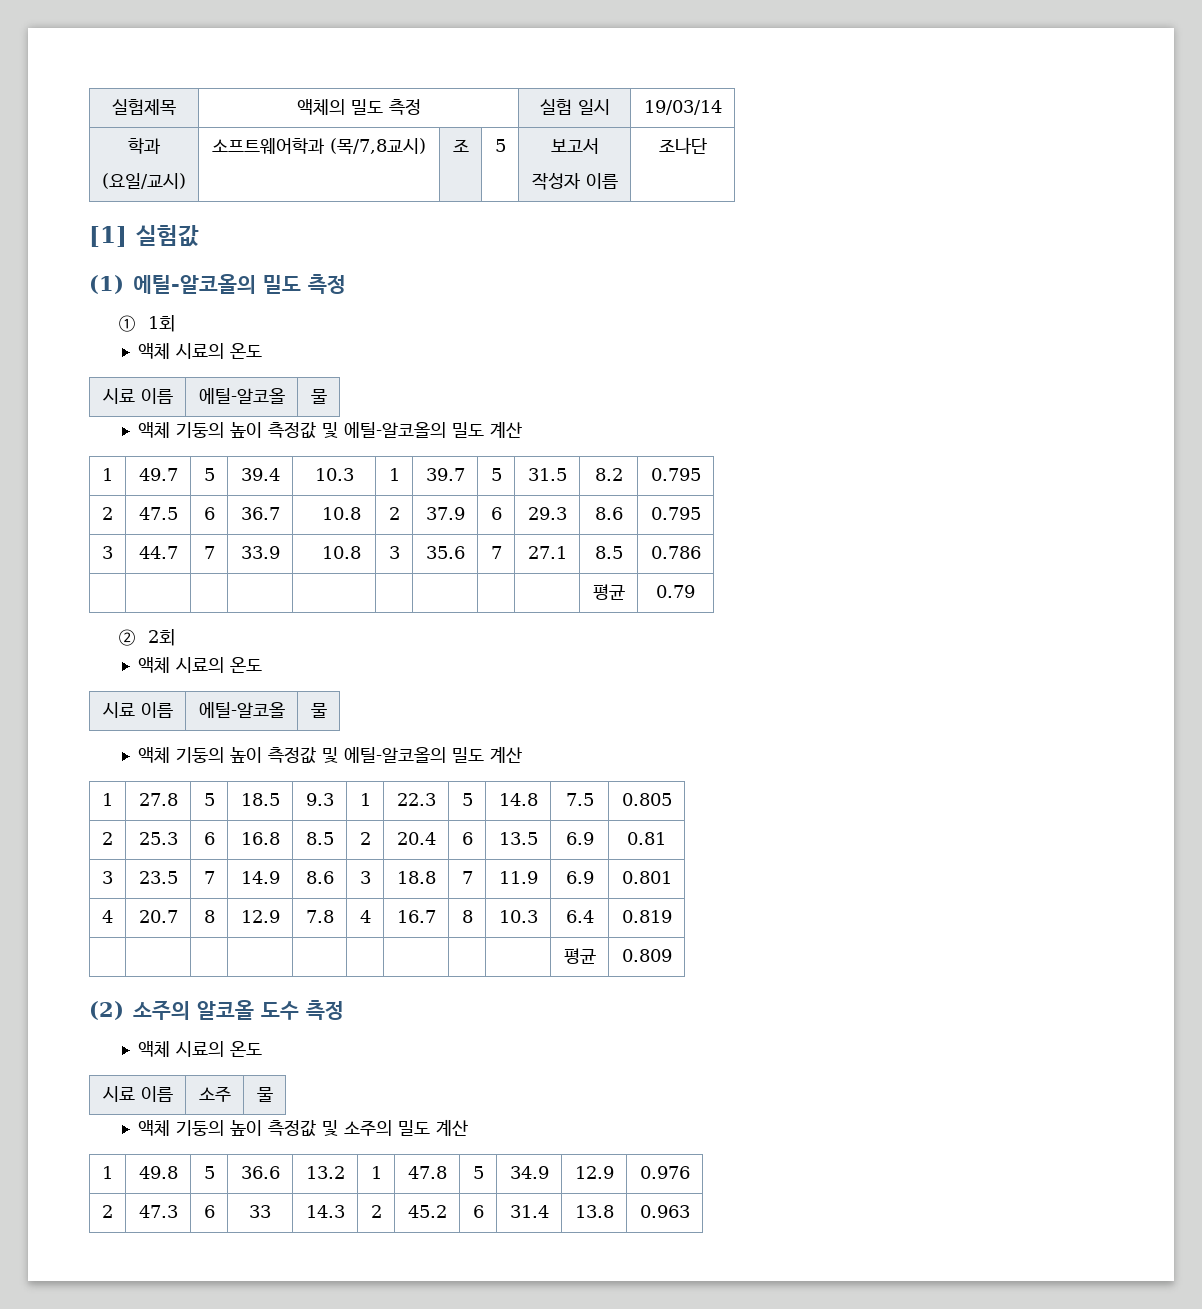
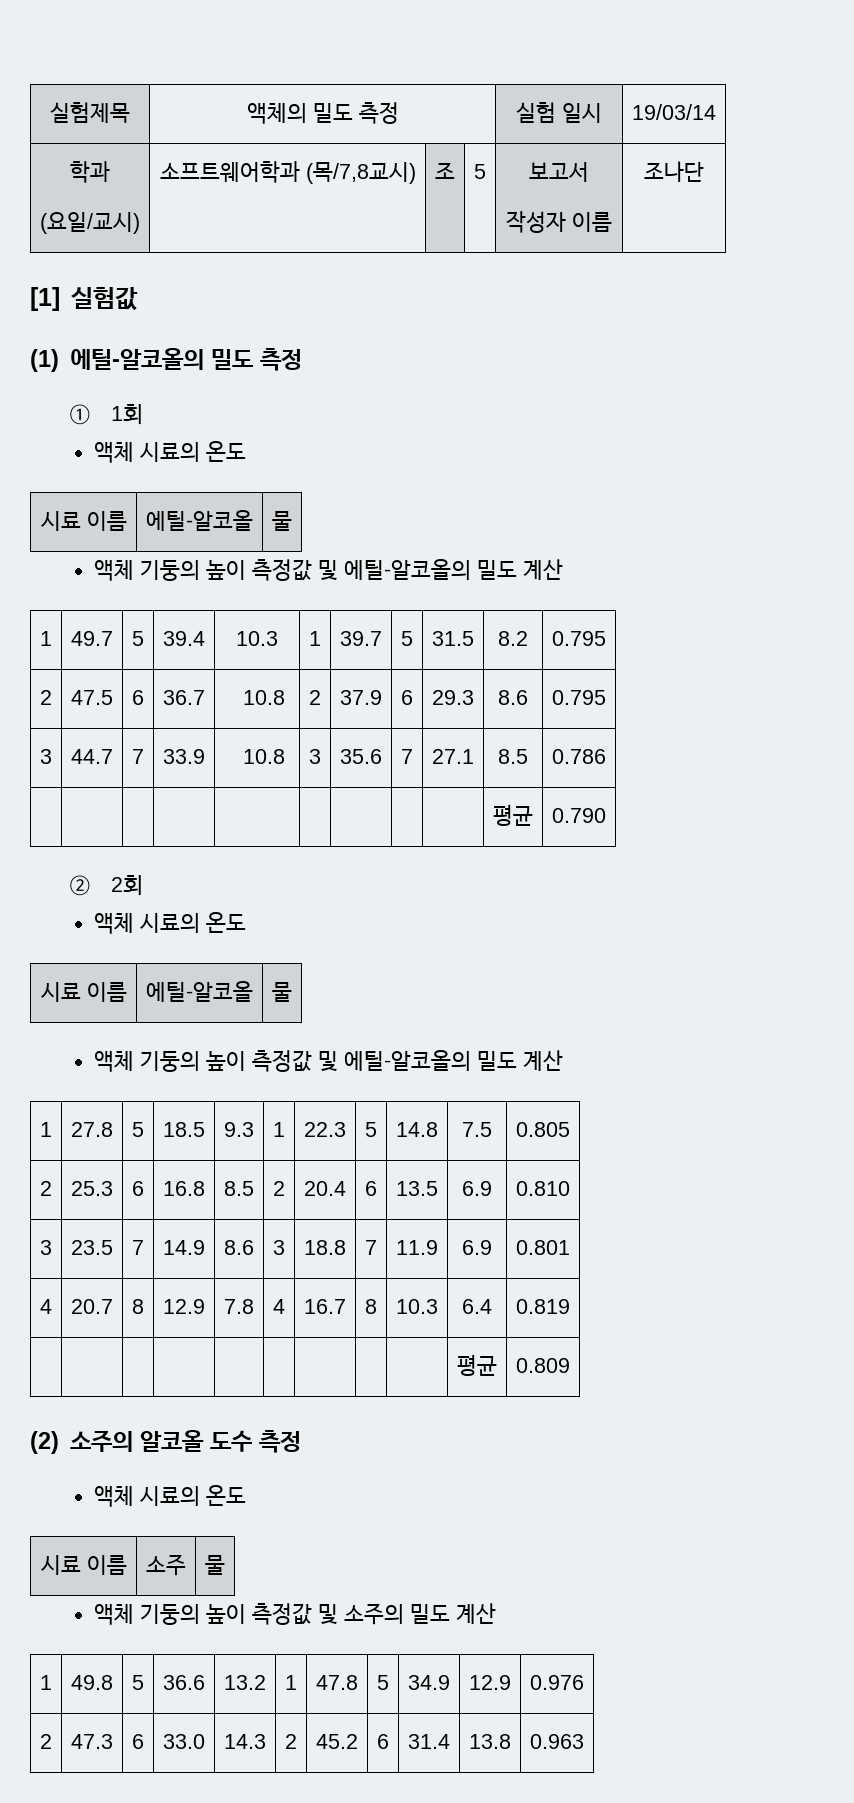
- | | | | | | | | | 평균 | 0.79
+ | | | | | | | | | 평균 | 0.790
- 2 | 25.3 | 6 | 16.8 | 8.5 | 2 | 20.4 | 6 | 13.5 | 6.9 | 0.81
+ 2 | 25.3 | 6 | 16.8 | 8.5 | 2 | 20.4 | 6 | 13.5 | 6.9 | 0.810
- 2 | 47.3 | 6 | 33 | 14.3 | 2 | 45.2 | 6 | 31.4 | 13.8 | 0.963
+ 2 | 47.3 | 6 | 33.0 | 14.3 | 2 | 45.2 | 6 | 31.4 | 13.8 | 0.963

